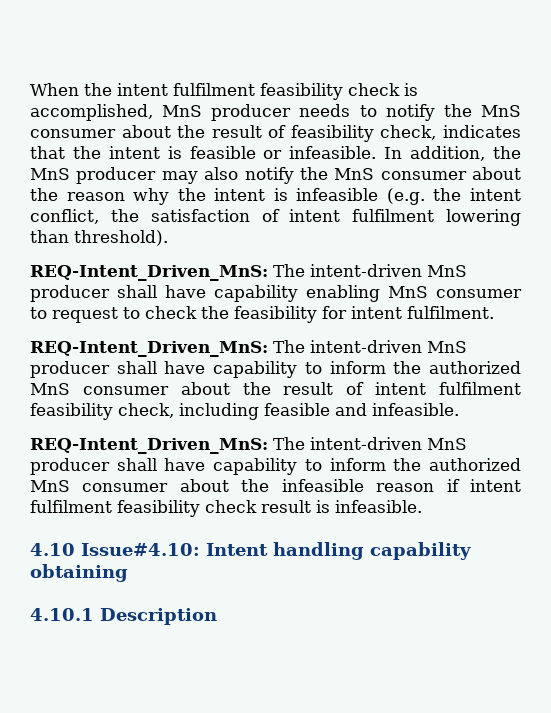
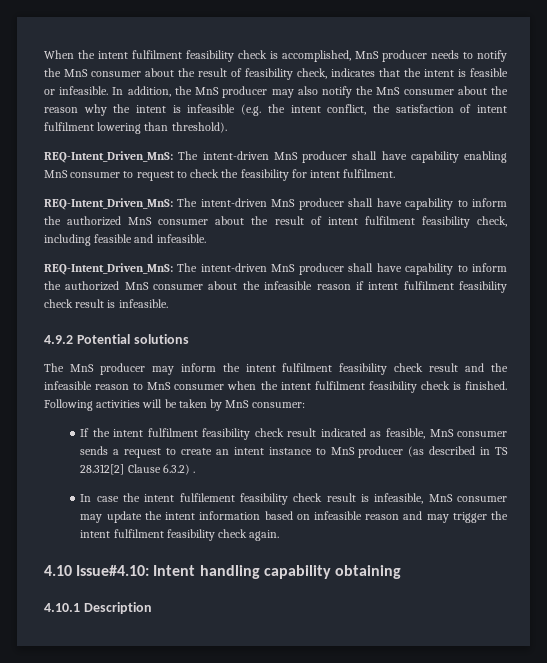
+ 4.9.2 Potential solutions
+ The MnS producer may inform the intent fulfilment feasibility check result and the infeasible reason to MnS consumer when the intent fulfilment feasibility check is finished. Following activities will be taken by MnS consumer:
+ If the intent fulfilment feasibility check result indicated as feasible, MnS consumer sends a request to create an intent instance to MnS producer (as described in TS 28.312[2] Clause 6.3.2) .
+ In case the intent fulfilement feasibility check result is infeasible, MnS consumer may update the intent information based on infeasible reason and may trigger the intent fulfilment feasibility check again.

